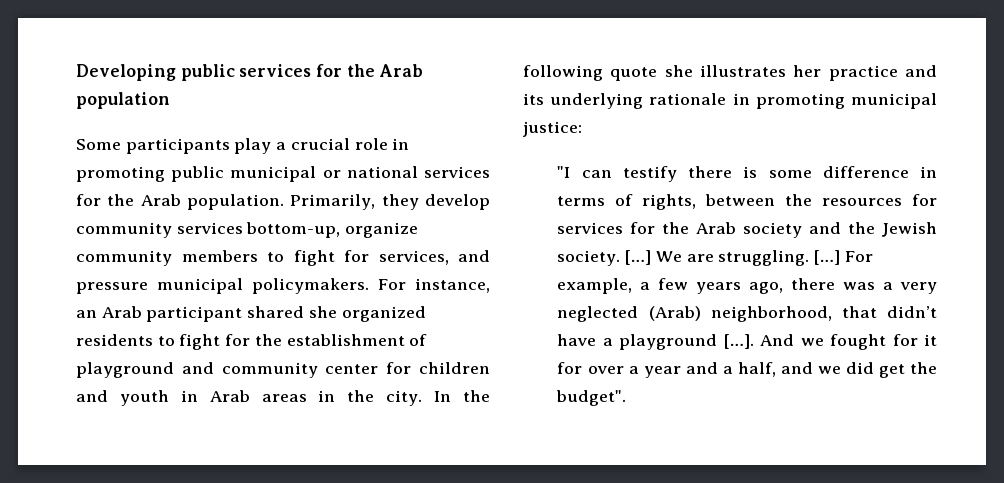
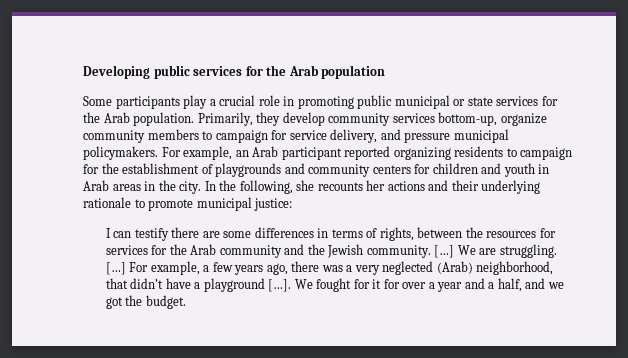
- Some participants play a crucial role in promoting public municipal or national services for the Arab population.
+ Some participants play a crucial role in promoting public municipal or state services for the Arab population.
- Primarily, they develop community services bottom-up, organize community members to fight for services, and pressure municipal policymakers.
+ Primarily, they develop community services bottom-up, organize community members to campaign for service delivery, and pressure municipal policymakers.
- For instance, an Arab participant shared she organized residents to fight for the establishment of playground and community center for children and youth in Arab areas in the city.
+ For example, an Arab participant reported organizing residents to campaign for the establishment of playgrounds and community centers for children and youth in Arab areas in the city.
- In the following quote she illustrates her practice and its underlying rationale in promoting municipal justice:
+ In the following, she recounts her actions and their underlying rationale to promote municipal justice:
- "I can testify there is some difference in terms of rights, between the resources for services for the Arab society and the Jewish society.
+ I can testify there are some differences in terms of rights, between the resources for services for the Arab community and the Jewish community.
- And we fought for it for over a year and a half, and we did get the budget".
+ We fought for it for over a year and a half, and we got the budget.

